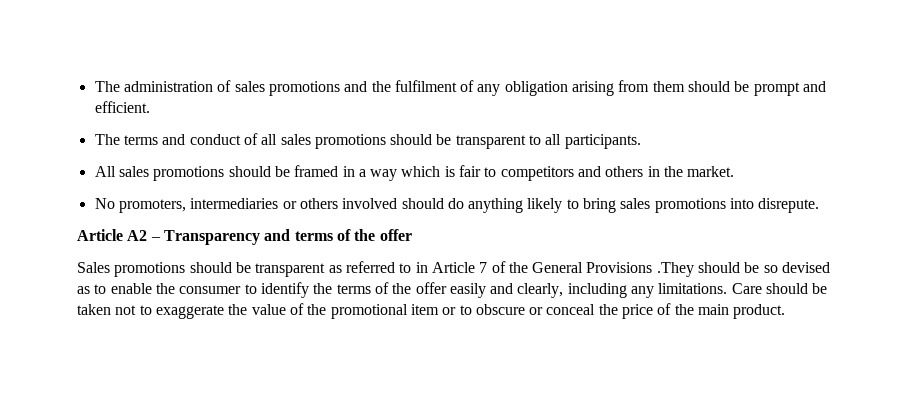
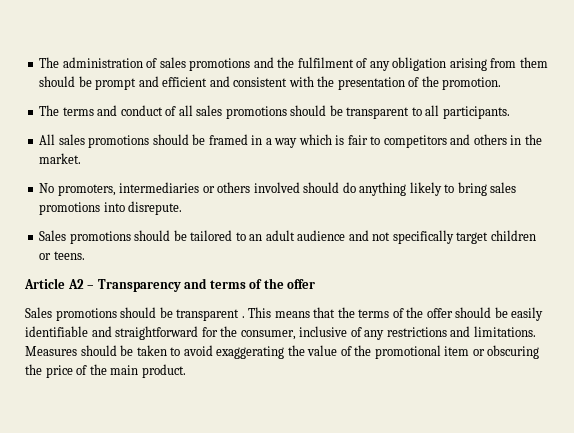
- The administration of sales promotions and the fulfilment of any obligation arising from them should be prompt and efficient.
+ The administration of sales promotions and the fulfilment of any obligation arising from them should be prompt and efficient and consistent with the presentation of the promotion.
+ Sales promotions should be tailored to an adult audience and not specifically target children or teens.
- Sales promotions should be transparent as referred to in Article 7 of the General Provisions .They should be so devised as to enable the consumer to identify the terms of the offer easily and clearly, including any limitations. Care should be taken not to exaggerate the value of the promotional item or to obscure or conceal the price of the main product.
+ Sales promotions should be transparent . This means that the terms of the offer should be easily identifiable and straightforward for the consumer, inclusive of any restrictions and limitations. Measures should be taken to avoid exaggerating the value of the promotional item or obscuring the price of the main product.

